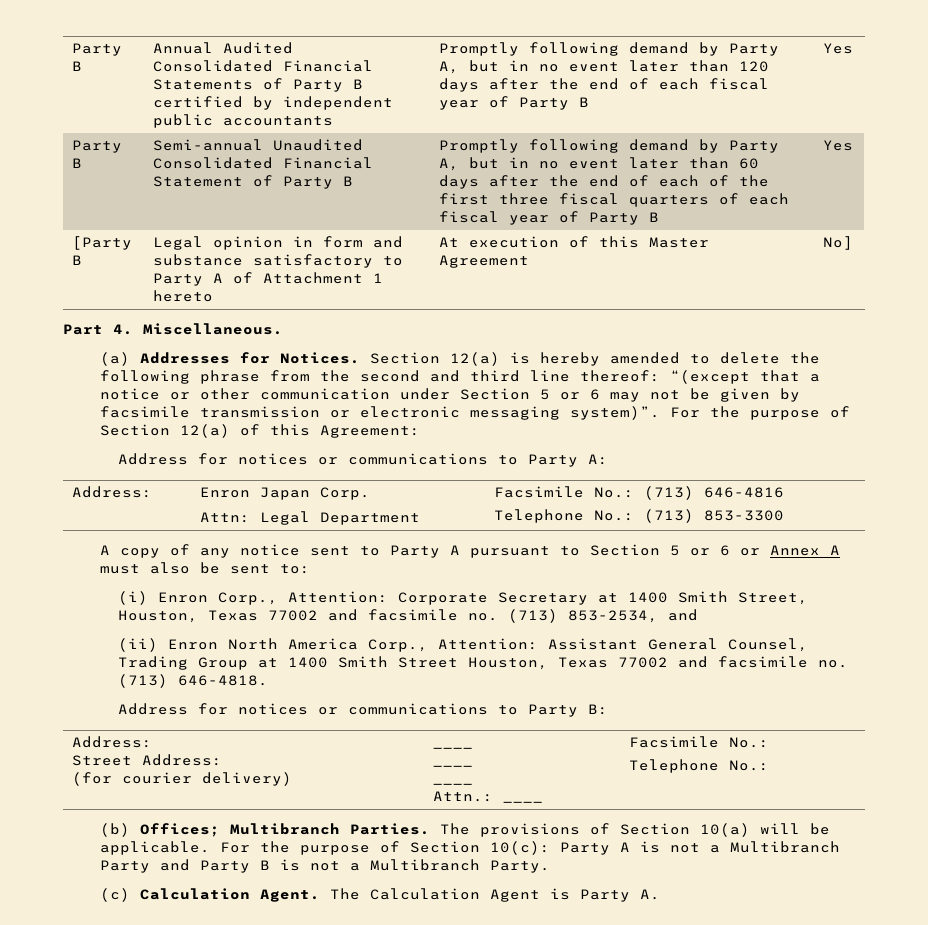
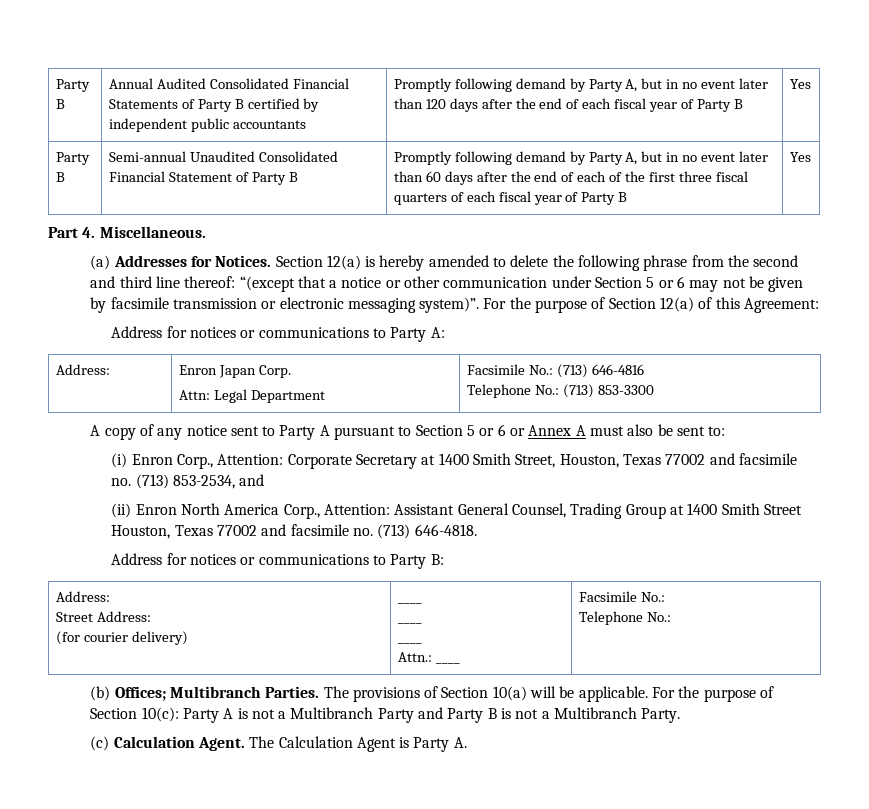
- [Party B | Legal opinion in form and substance satisfactory to Party A of Attachment 1 hereto | At execution of this Master Agreement | No]

